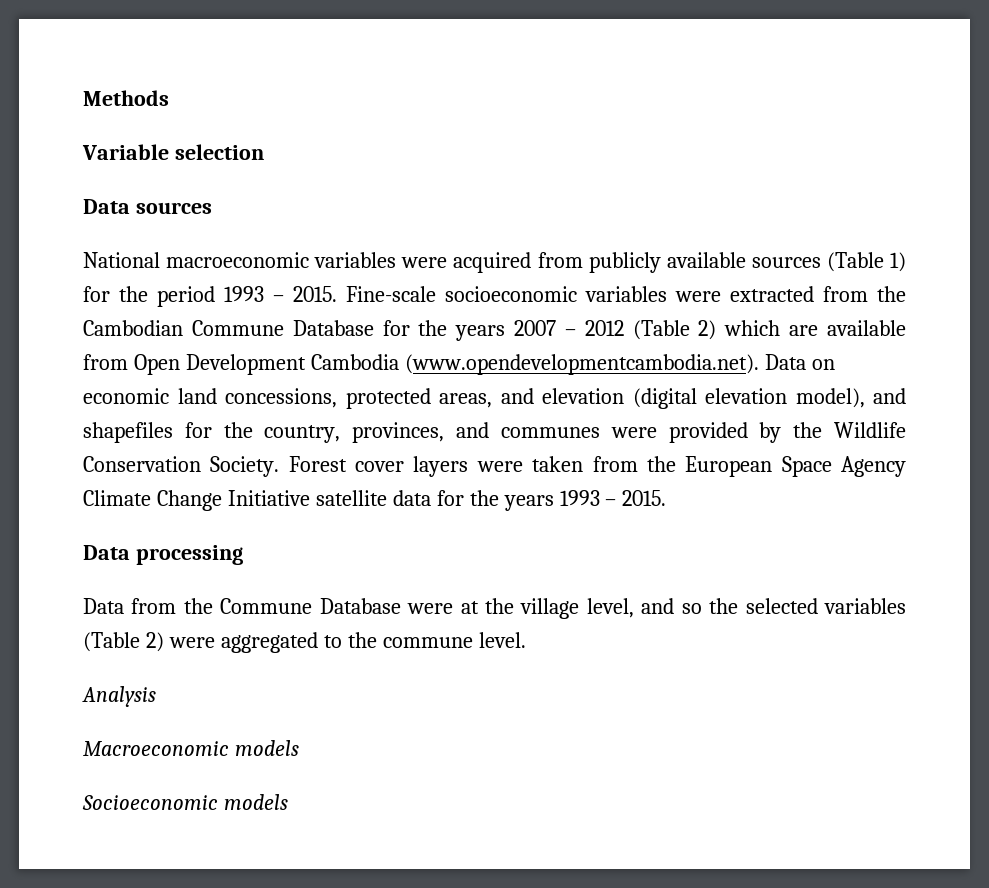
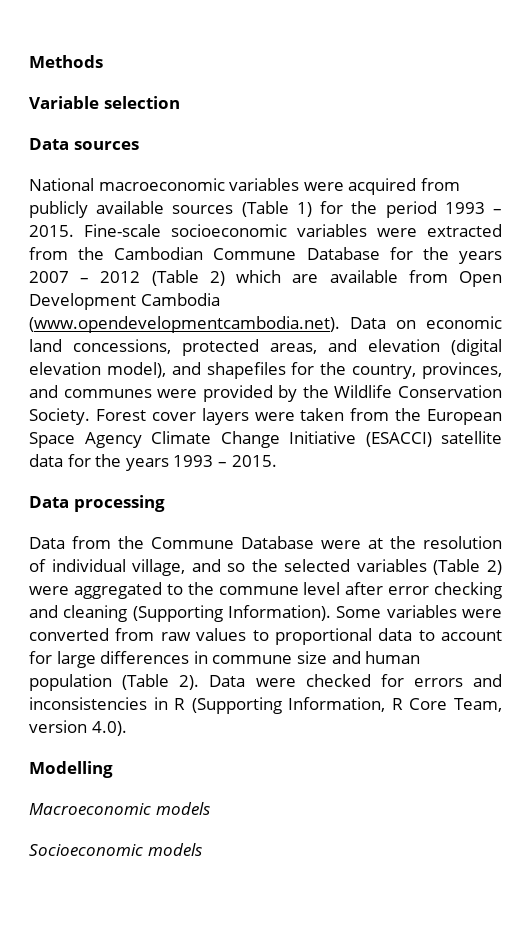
- Forest cover layers were taken from the European Space Agency Climate Change Initiative satellite data for the years 1993 – 2015.
+ Forest cover layers were taken from the European Space Agency Climate Change Initiative (ESACCI) satellite data for the years 1993 – 2015.
- Data from the Commune Database were at the village level, and so the selected variables (Table 2) were aggregated to the commune level.
- Analysis
+ Data from the Commune Database were at the resolution of individual village, and so the selected variables (Table 2) were aggregated to the commune level after error checking and cleaning (Supporting Information). Some variables were converted from raw values to proportional data to account for large differences in commune size and human population (Table 2). Data were checked for errors and inconsistencies in R (Supporting Information, R Core Team, version 4.0).
+ Modelling

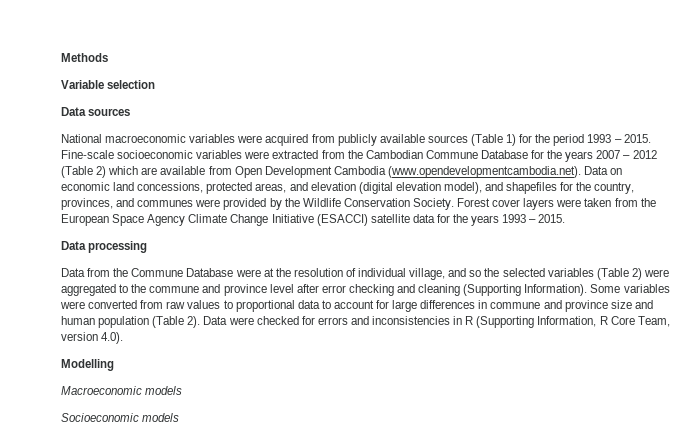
- Data from the Commune Database were at the resolution of individual village, and so the selected variables (Table 2) were aggregated to the commune level after error checking and cleaning (Supporting Information).
+ Data from the Commune Database were at the resolution of individual village, and so the selected variables (Table 2) were aggregated to the commune and province level after error checking and cleaning (Supporting Information).
- Some variables were converted from raw values to proportional data to account for large differences in commune size and human population (Table 2).
+ Some variables were converted from raw values to proportional data to account for large differences in commune and province size and human population (Table 2).

